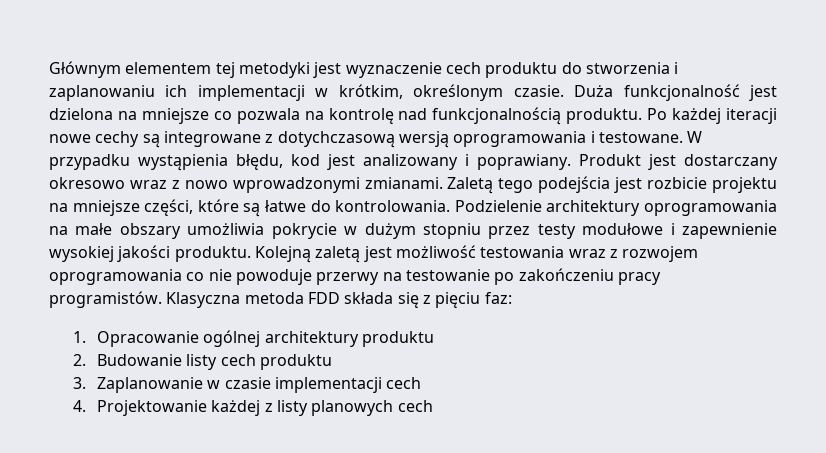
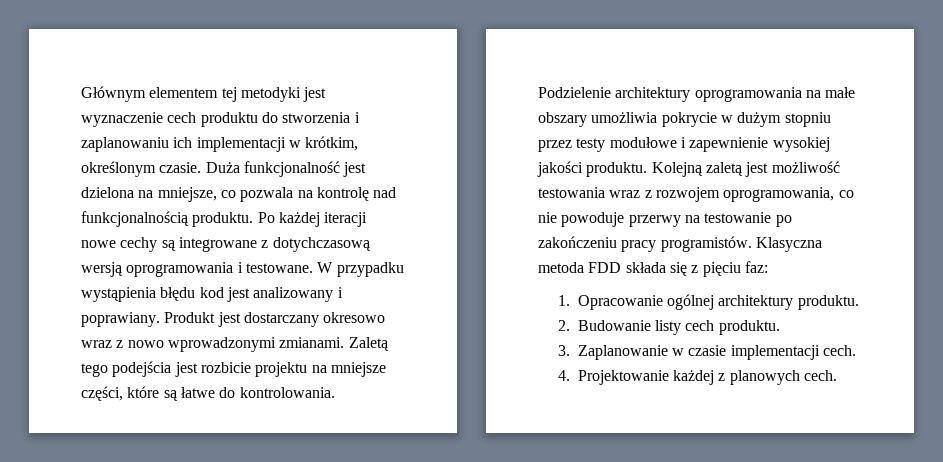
- Duża funkcjonalność jest dzielona na mniejsze co pozwala na kontrolę nad funkcjonalnością produktu.
+ Duża funkcjonalność jest dzielona na mniejsze, co pozwala na kontrolę nad funkcjonalnością produktu.
- W przypadku wystąpienia błędu, kod jest analizowany i poprawiany.
+ W przypadku wystąpienia błędu kod jest analizowany i poprawiany.
- Kolejną zaletą jest możliwość testowania wraz z rozwojem oprogramowania co nie powoduje przerwy na testowanie po zakończeniu pracy programistów.
+ Kolejną zaletą jest możliwość testowania wraz z rozwojem oprogramowania, co nie powoduje przerwy na testowanie po zakończeniu pracy programistów.
- 1. Opracowanie ogólnej architektury produktu
+ 1. Opracowanie ogólnej architektury produktu.
- 2. Budowanie listy cech produktu
+ 2. Budowanie listy cech produktu.
- 3. Zaplanowanie w czasie implementacji cech
+ 3. Zaplanowanie w czasie implementacji cech.
- 4. Projektowanie każdej z listy planowych cech
+ 4. Projektowanie każdej z planowych cech.

